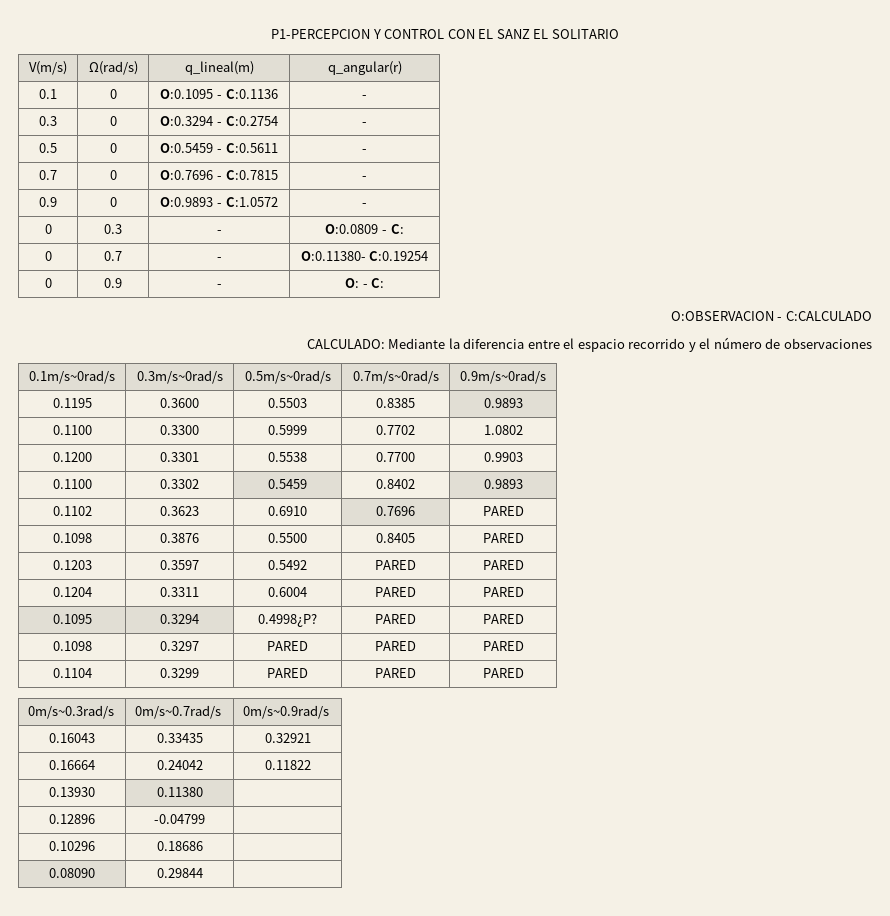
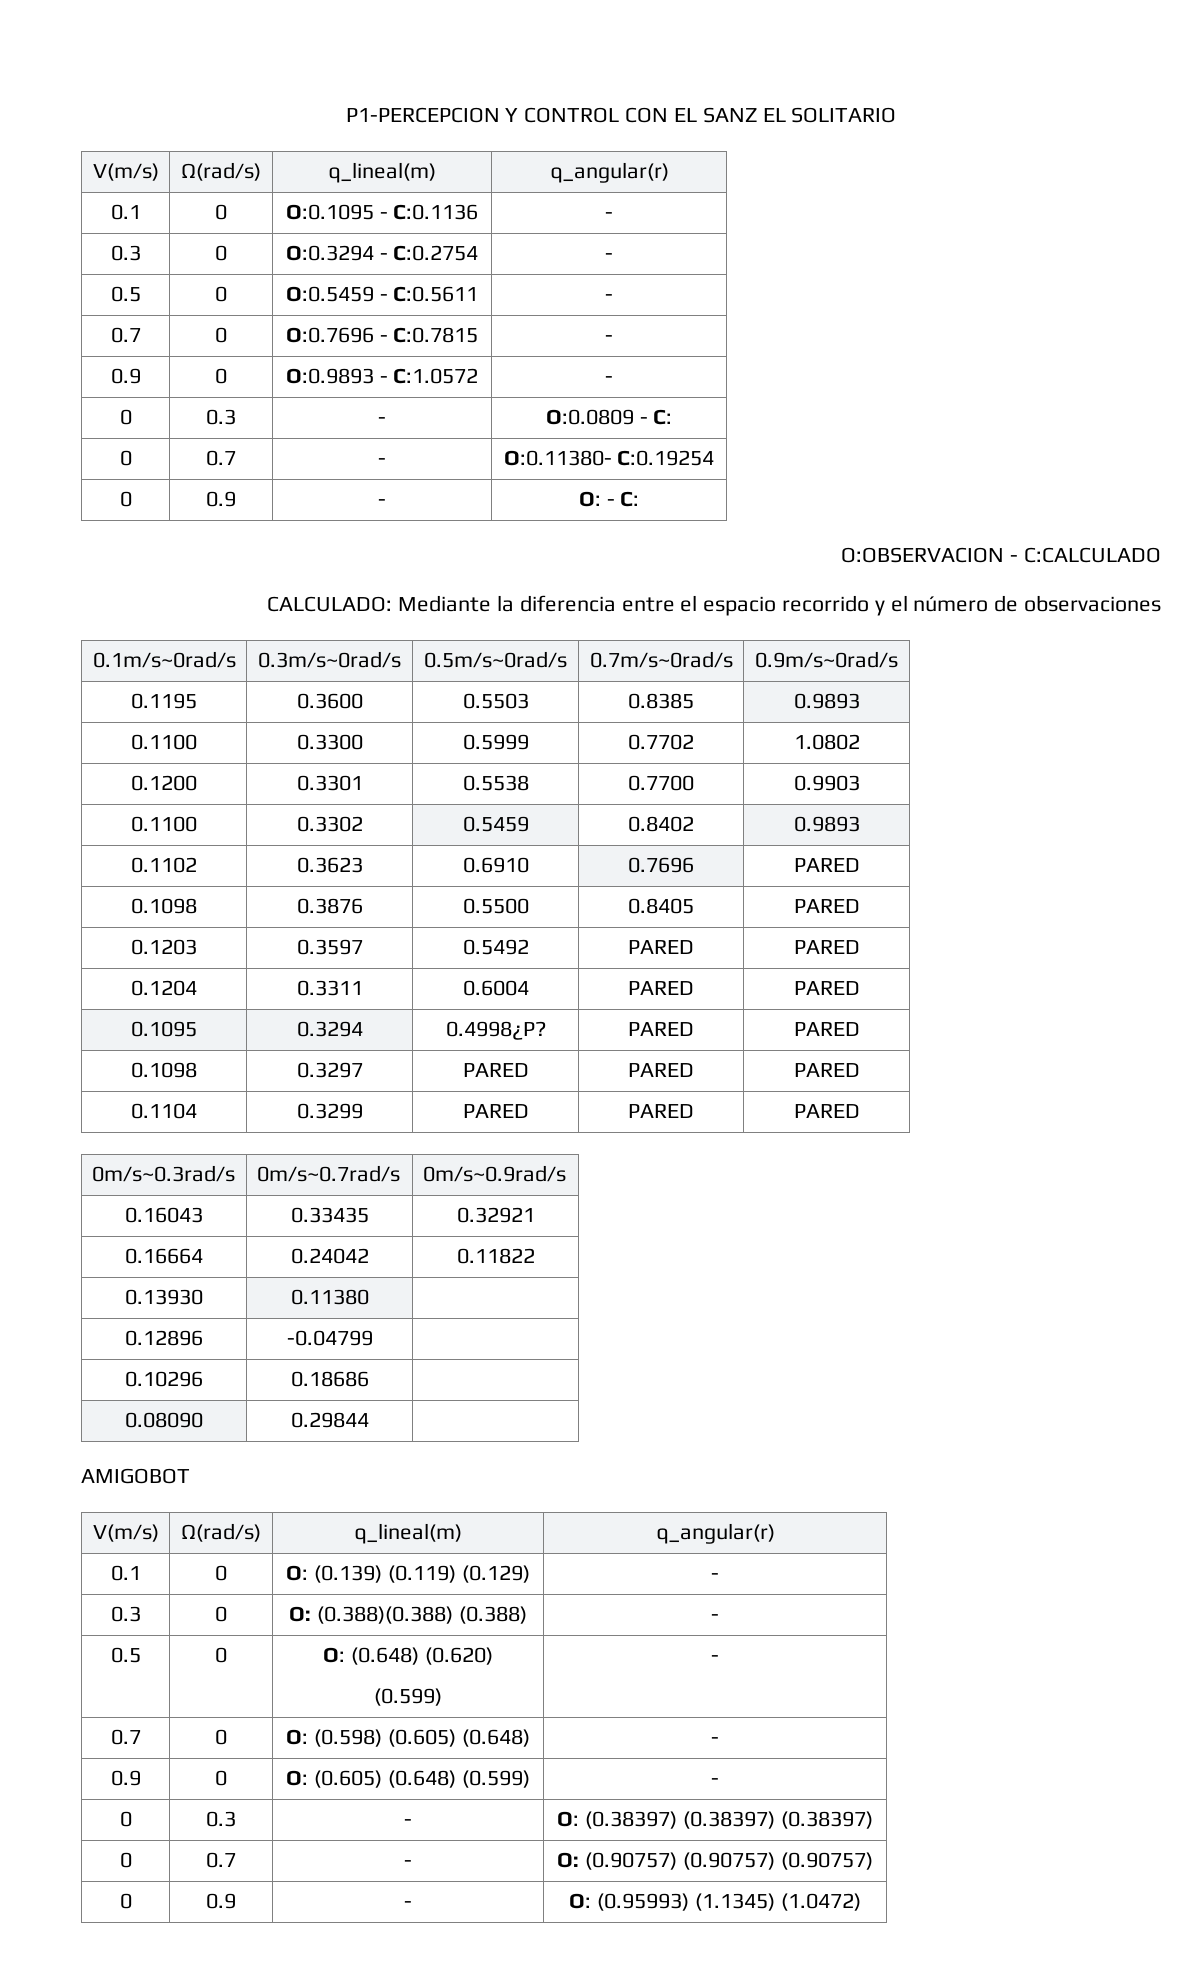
+ AMIGOBOT
+ V(m/s) | Ω(rad/s) | q_lineal(m) | q_angular(r)
+ 0.1 | 0 | O: (0.139) (0.119) (0.129) | -
+ 0.3 | 0 | O: (0.388)(0.388) (0.388) | -
+ 0.5 | 0 | O: (0.648) (0.620)
+ (0.599) | -
+ 0.7 | 0 | O: (0.598) (0.605) (0.648) | -
+ 0.9 | 0 | O: (0.605) (0.648) (0.599) | -
+ 0 | 0.3 | - | O: (0.38397) (0.38397) (0.38397)
+ 0 | 0.7 | - | O: (0.90757) (0.90757) (0.90757)
+ 0 | 0.9 | - | O: (0.95993) (1.1345) (1.0472)

